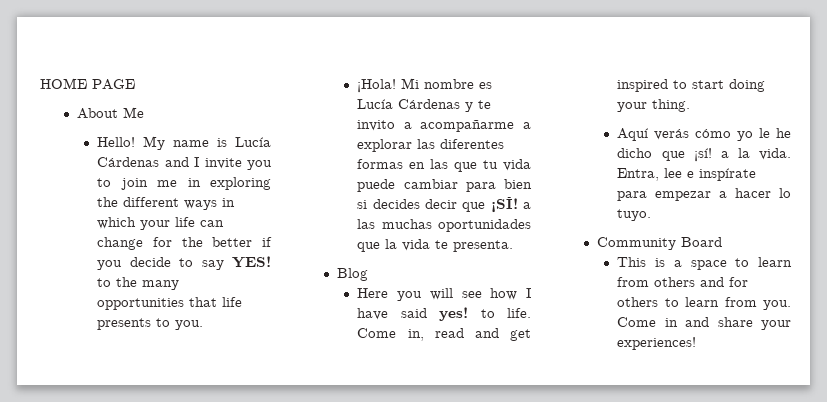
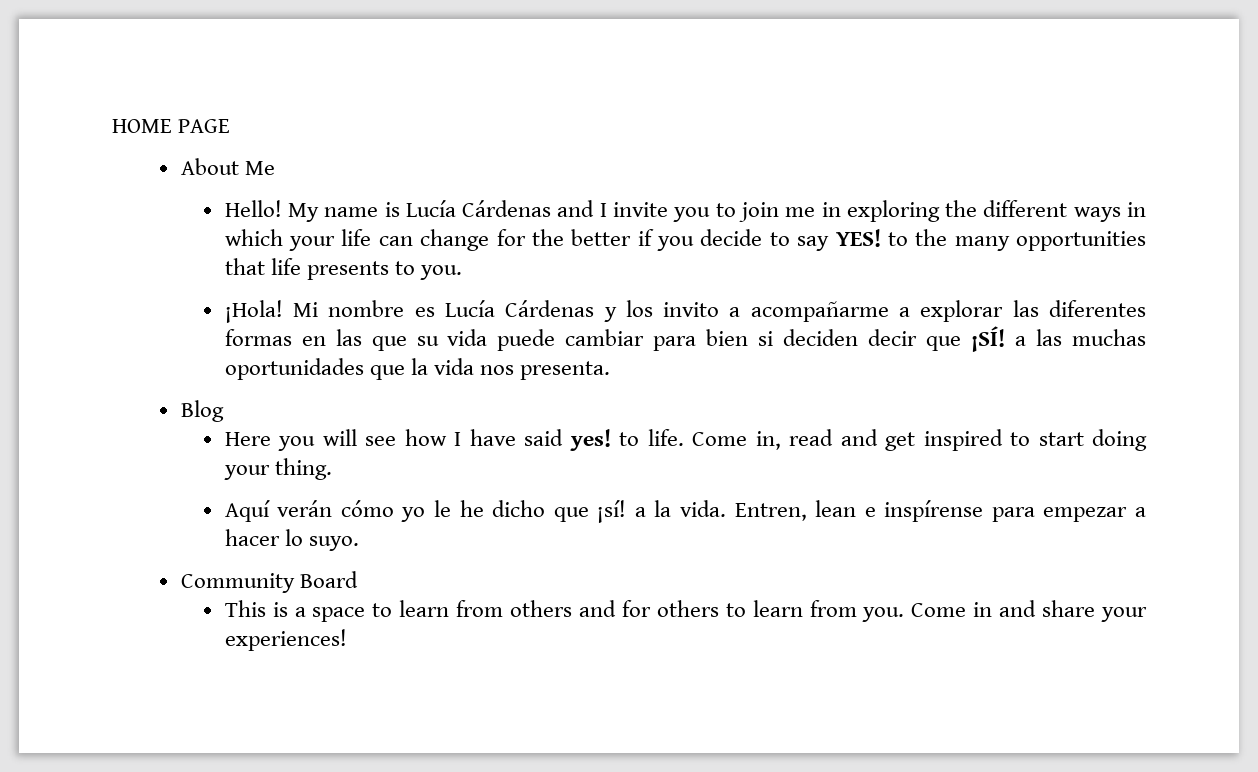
- Mi nombre es Lucía Cárdenas y te invito a acompañarme a explorar las diferentes formas en las que tu vida puede cambiar para bien si decides decir que ¡SÍ! a las muchas oportunidades que la vida te presenta.
+ Mi nombre es Lucía Cárdenas y los invito a acompañarme a explorar las diferentes formas en las que su vida puede cambiar para bien si deciden decir que ¡SÍ! a las muchas oportunidades que la vida nos presenta.
- Aquí verás cómo yo le he dicho que ¡sí! a la vida.
+ Aquí verán cómo yo le he dicho que ¡sí! a la vida.
- Entra, lee e inspírate para empezar a hacer lo tuyo.
+ Entren, lean e inspírense para empezar a hacer lo suyo.

